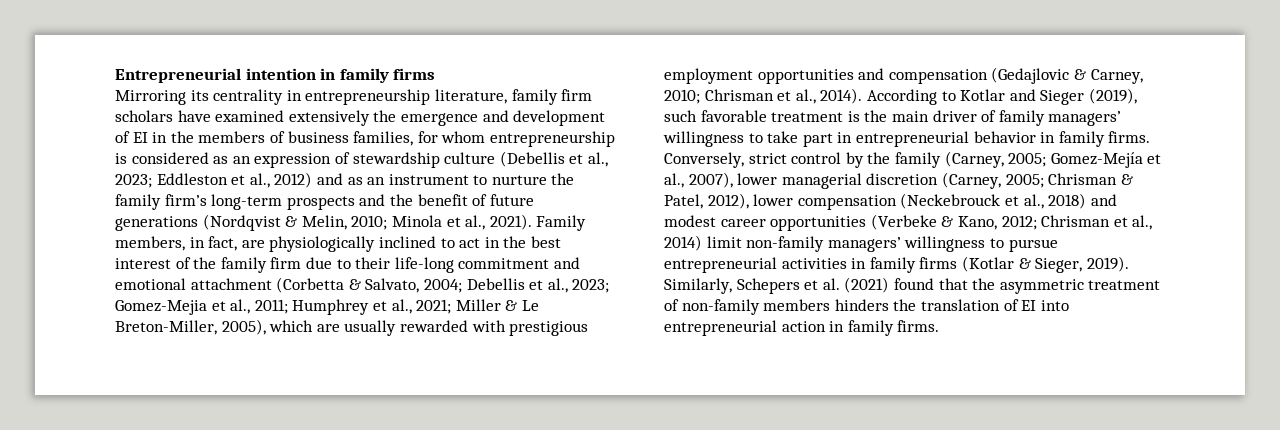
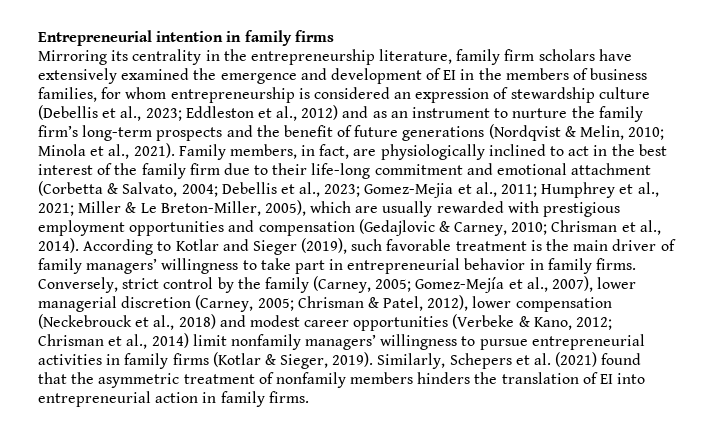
- Mirroring its centrality in entrepreneurship literature, family firm scholars have examined extensively the emergence and development of EI in the members of business families, for whom entrepreneurship is considered as an expression of stewardship culture (Debellis et al., 2023;
+ Mirroring its centrality in the entrepreneurship literature, family firm scholars have extensively examined the emergence and development of EI in the members of business families, for whom entrepreneurship is considered an expression of stewardship culture (Debellis et al., 2023;
- Conversely, strict control by the family (Carney, 2005; Gomez-Mejía et al., 2007), lower managerial discretion (Carney, 2005; Chrisman & Patel, 2012), lower compensation (Neckebrouck et al., 2018) and modest career opportunities (Verbeke & Kano, 2012; Chrisman et al., 2014) limit non-family managers’ willingness to pursue entrepreneurial activities in family firms (Kotlar & Sieger, 2019).
+ Conversely, strict control by the family (Carney, 2005; Gomez-Mejía et al., 2007), lower managerial discretion (Carney, 2005; Chrisman & Patel, 2012), lower compensation (Neckebrouck et al., 2018) and modest career opportunities (Verbeke & Kano, 2012; Chrisman et al., 2014) limit nonfamily managers’ willingness to pursue entrepreneurial activities in family firms (Kotlar & Sieger, 2019).
- Similarly, Schepers et al. (2021) found that the asymmetric treatment of non-family members hinders the translation of EI into entrepreneurial action in family firms.
+ Similarly, Schepers et al. (2021) found that the asymmetric treatment of nonfamily members hinders the translation of EI into entrepreneurial action in family firms.

